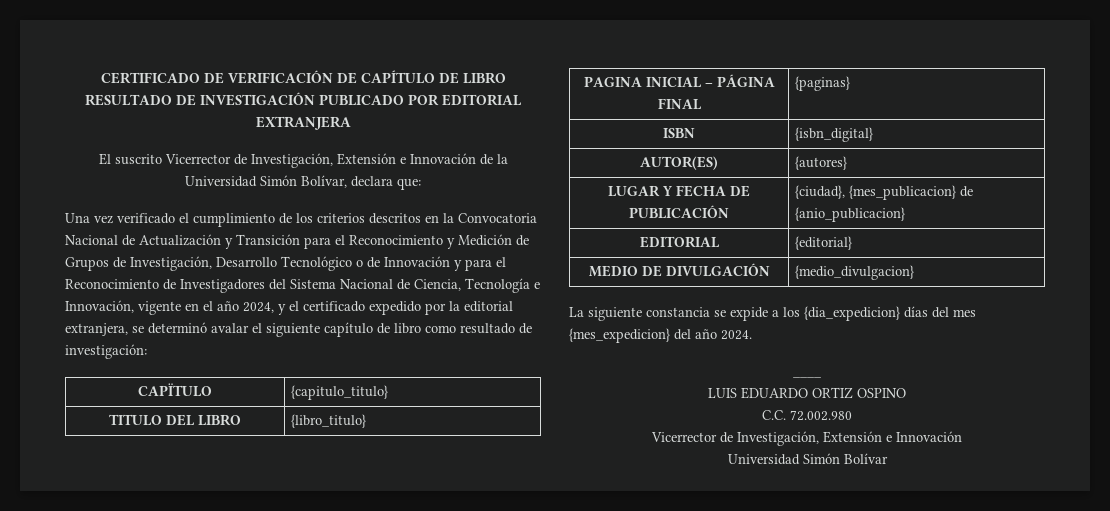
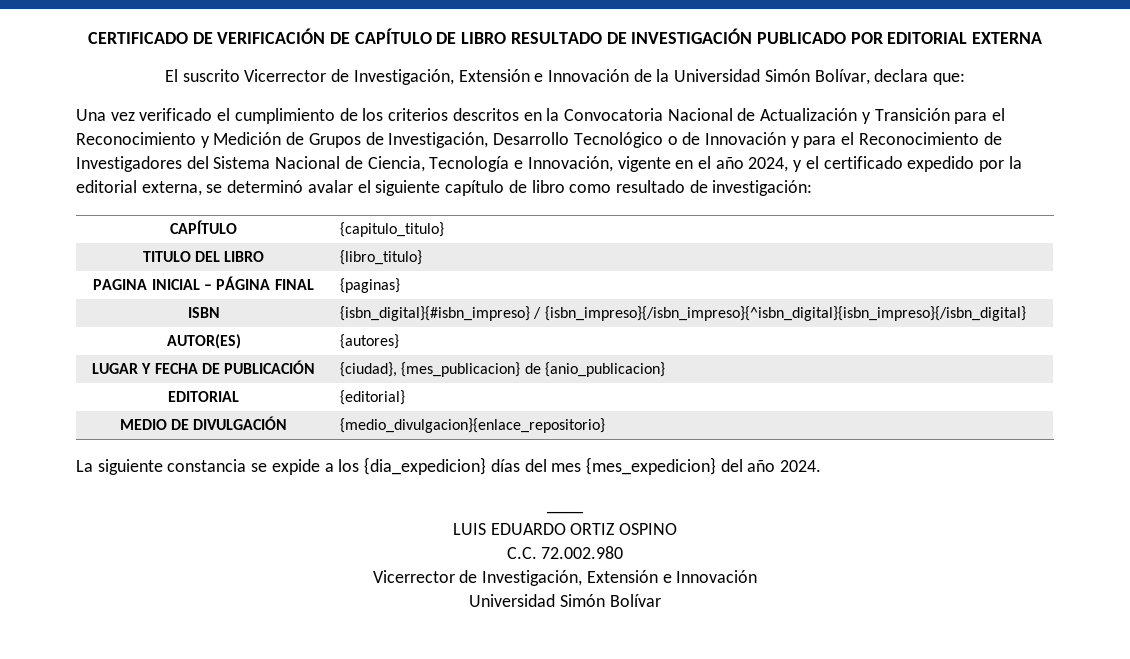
- CERTIFICADO DE VERIFICACIÓN DE CAPÍTULO DE LIBRO RESULTADO DE INVESTIGACIÓN PUBLICADO POR EDITORIAL EXTRANJERA
+ CERTIFICADO DE VERIFICACIÓN DE CAPÍTULO DE LIBRO RESULTADO DE INVESTIGACIÓN PUBLICADO POR EDITORIAL EXTERNA
- Una vez verificado el cumplimiento de los criterios descritos en la Convocatoria Nacional de Actualización y Transición para el Reconocimiento y Medición de Grupos de Investigación, Desarrollo Tecnológico o de Innovación y para el Reconocimiento de Investigadores del Sistema Nacional de Ciencia, Tecnología e Innovación, vigente en el año 2024, y el certificado expedido por la editorial extranjera, se determinó avalar el siguiente capítulo de libro como resultado de investigación:
+ Una vez verificado el cumplimiento de los criterios descritos en la Convocatoria Nacional de Actualización y Transición para el Reconocimiento y Medición de Grupos de Investigación, Desarrollo Tecnológico o de Innovación y para el Reconocimiento de Investigadores del Sistema Nacional de Ciencia, Tecnología e Innovación, vigente en el año 2024, y el certificado expedido por la editorial externa, se determinó avalar el siguiente capítulo de libro como resultado de investigación:
- CAPÏTULO | {capitulo_titulo}
+ CAPÍTULO | {capitulo_titulo}
- ISBN | {isbn_digital}
+ ISBN | {isbn_digital}{#isbn_impreso} / {isbn_impreso}{/isbn_impreso}{^isbn_digital}{isbn_impreso}{/isbn_digital}
- MEDIO DE DIVULGACIÓN | {medio_divulgacion}
+ MEDIO DE DIVULGACIÓN | {medio_divulgacion}{enlace_repositorio}

